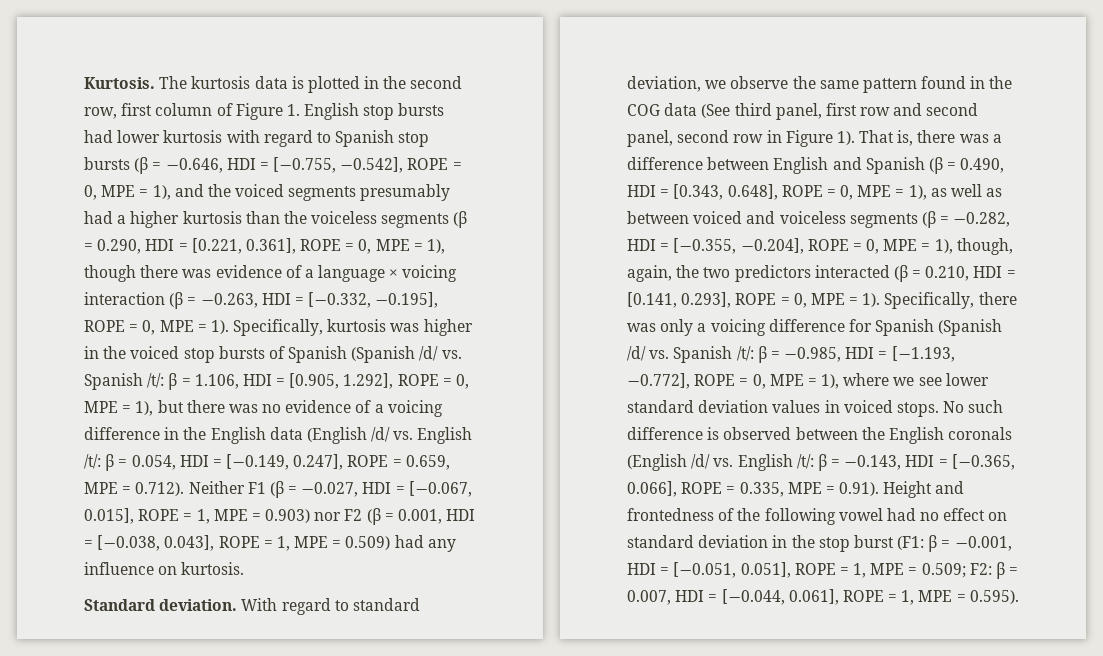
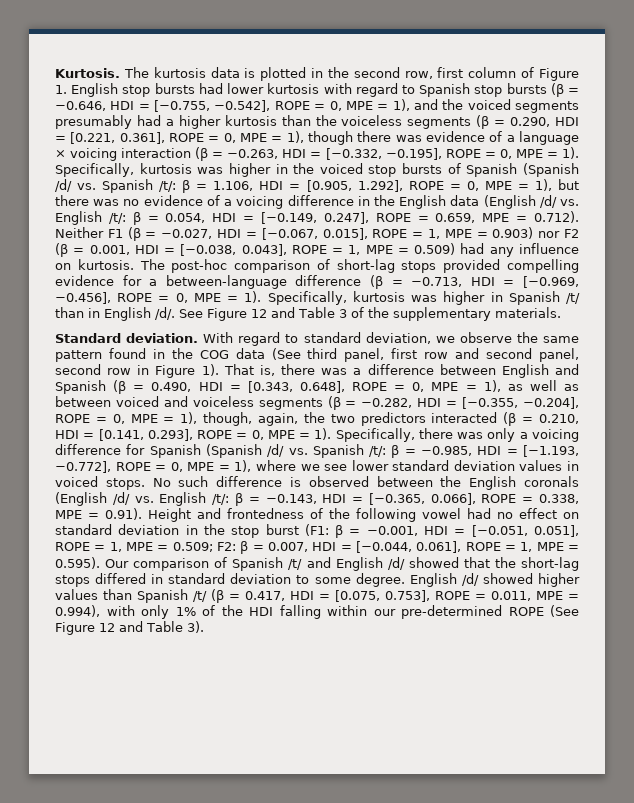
+ The post-hoc comparison of short-lag stops provided compelling evidence for a between-language difference (β = −0.713, HDI = [−0.969, −0.456], ROPE = 0, MPE = 1). Specifically, kurtosis was higher in Spanish /t/ than in English /d/. See Figure 12 and Table 3 of the supplementary materials.
- β = −0.143, HDI = [−0.365, 0.066], ROPE = 0.335, MPE = 0.91). Height and frontedness of the following vowel had no effect on standard deviation in the stop burst (F1:
+ β = −0.143, HDI = [−0.365, 0.066], ROPE = 0.338, MPE = 0.91). Height and frontedness of the following vowel had no effect on standard deviation in the stop burst (F1:
- β = 0.007, HDI = [−0.044, 0.061], ROPE = 1, MPE = 0.595).
+ β = 0.007, HDI = [−0.044, 0.061], ROPE = 1, MPE = 0.595). Our comparison of Spanish /t/ and English /d/ showed that the short-lag stops differed in standard deviation to some degree. English /d/ showed higher values than Spanish /t/ (β = 0.417, HDI = [0.075, 0.753], ROPE = 0.011, MPE = 0.994), with only 1% of the HDI falling within our pre-determined ROPE (See Figure 12 and Table 3).

